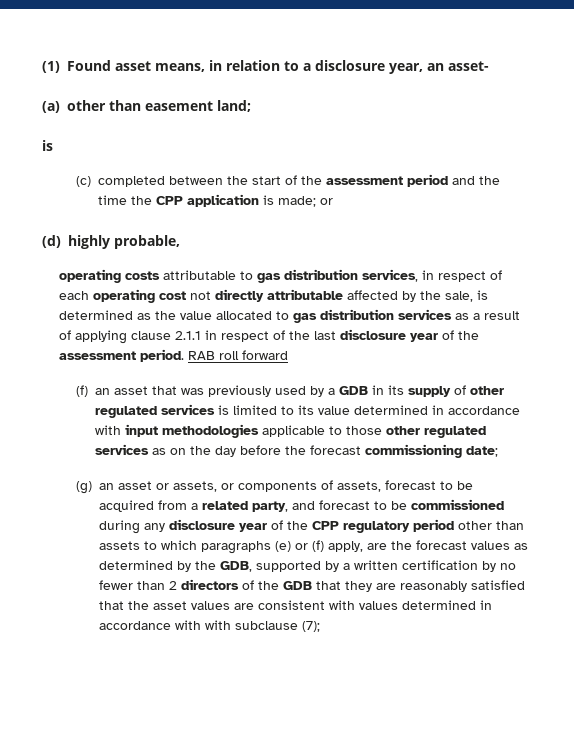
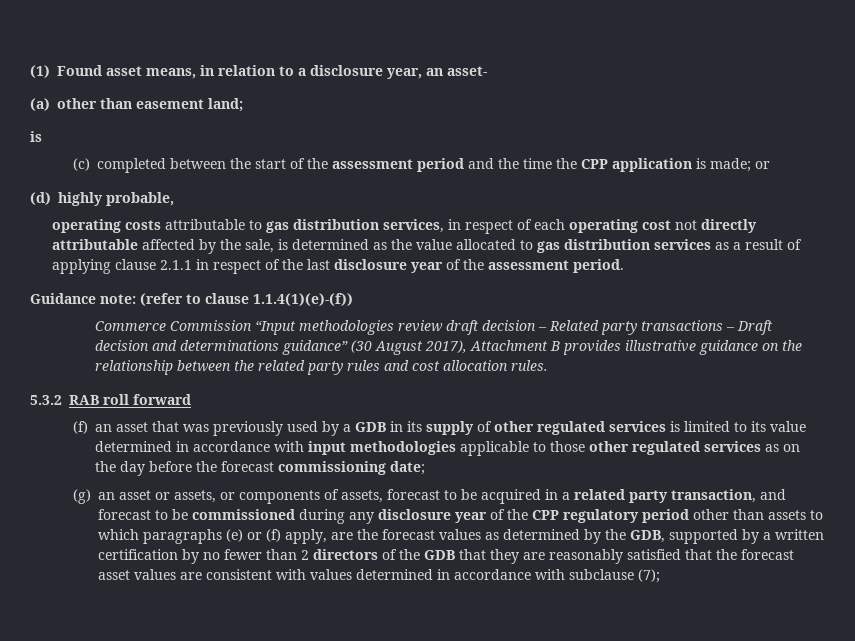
- operating costs attributable to gas distribution services, in respect of each operating cost not directly attributable affected by the sale, is determined as the value allocated to gas distribution services as a result of applying clause 2.1.1 in respect of the last disclosure year of the assessment period. RAB roll forward
+ operating costs attributable to gas distribution services, in respect of each operating cost not directly attributable affected by the sale, is determined as the value allocated to gas distribution services as a result of applying clause 2.1.1 in respect of the last disclosure year of the assessment period.
+ Guidance note: (refer to clause 1.1.4(1)(e)-(f))
+ Commerce Commission “Input methodologies review draft decision – Related party transactions – Draft decision and determinations guidance” (30 August 2017), Attachment B provides illustrative guidance on the relationship between the related party rules and cost allocation rules.
+ 5.3.2 RAB roll forward
- (g) an asset or assets, or components of assets, forecast to be acquired from a related party, and forecast to be commissioned during any disclosure year of the CPP regulatory period other than assets to which paragraphs (e) or (f) apply, are the forecast values as determined by the GDB, supported by a written certification by no fewer than 2 directors of the GDB that they are reasonably satisfied that the asset values are consistent with values determined in accordance with with subclause (7);
+ (g) an asset or assets, or components of assets, forecast to be acquired in a related party transaction, and forecast to be commissioned during any disclosure year of the CPP regulatory period other than assets to which paragraphs (e) or (f) apply, are the forecast values as determined by the GDB, supported by a written certification by no fewer than 2 directors of the GDB that they are reasonably satisfied that the forecast asset values are consistent with values determined in accordance with subclause (7);

